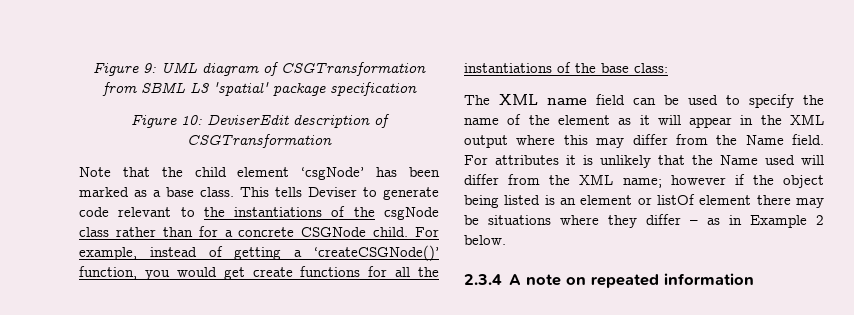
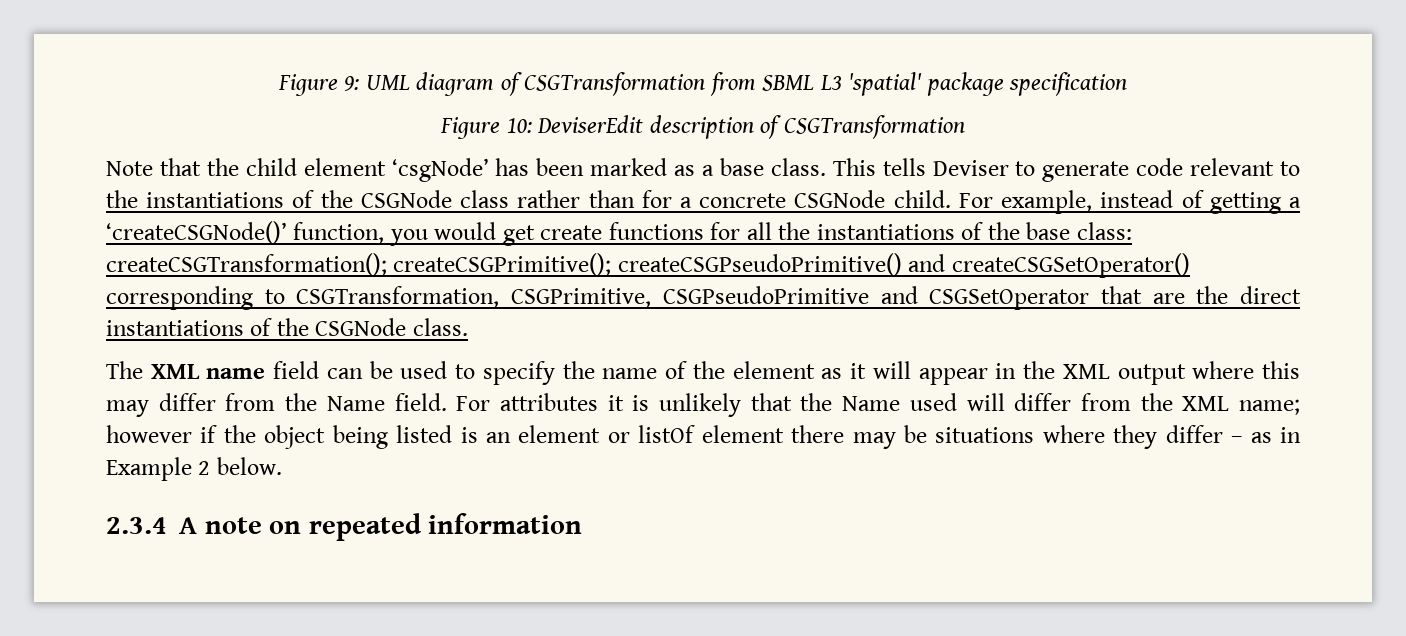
- This tells Deviser to generate code relevant to the instantiations of the csgNode class rather than for a concrete CSGNode child.
+ This tells Deviser to generate code relevant to the instantiations of the CSGNode class rather than for a concrete CSGNode child.
- For example, instead of getting a ‘createCSGNode()’ function, you would get create functions for all the instantiations of the base class:
+ For example, instead of getting a ‘createCSGNode()’ function, you would get create functions for all the instantiations of the base class: createCSGTransformation(); createCSGPrimitive(); createCSGPseudoPrimitive() and createCSGSetOperator() corresponding to CSGTransformation, CSGPrimitive, CSGPseudoPrimitive and CSGSetOperator that are the direct instantiations of the CSGNode class.

